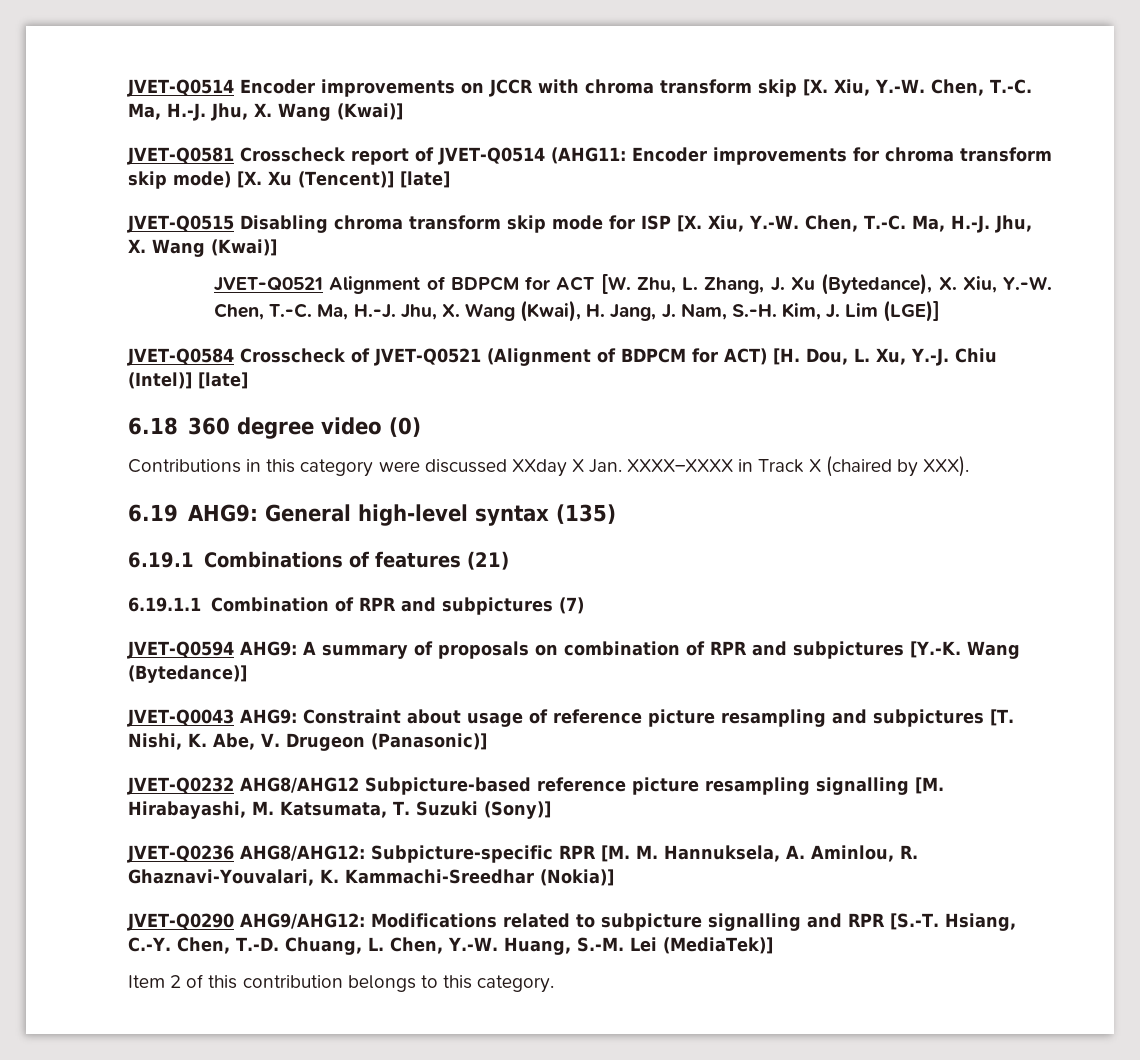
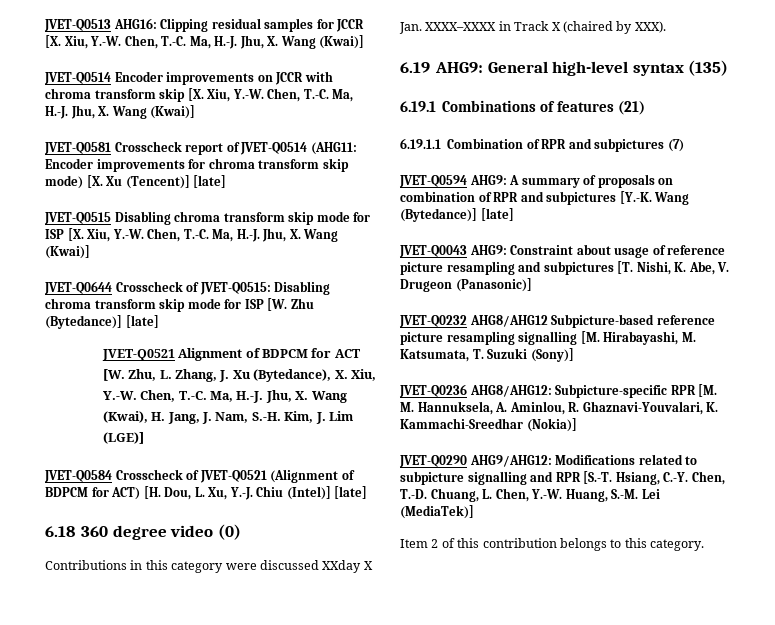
+ JVET-Q0513 AHG16: Clipping residual samples for JCCR [X. Xiu, Y.-W. Chen, T.-C. Ma, H.-J. Jhu, X. Wang (Kwai)]
+ JVET-Q0644 Crosscheck of JVET-Q0515: Disabling chroma transform skip mode for ISP [W. Zhu (Bytedance)] [late]
- JVET-Q0594 AHG9: A summary of proposals on combination of RPR and subpictures [Y.-K. Wang (Bytedance)]
+ JVET-Q0594 AHG9: A summary of proposals on combination of RPR and subpictures [Y.-K. Wang (Bytedance)] [late]

